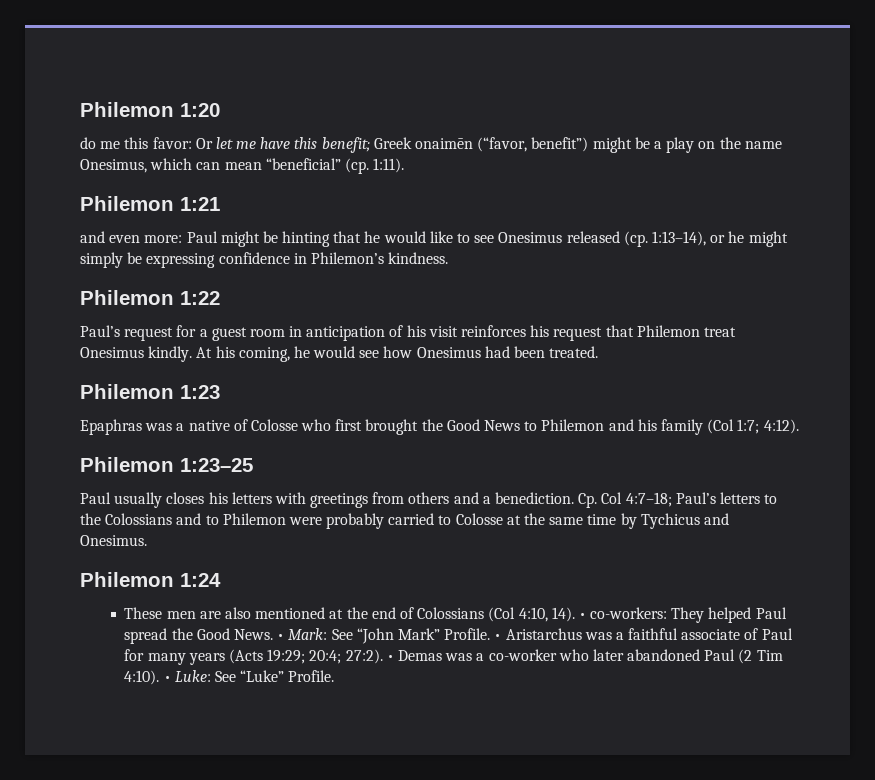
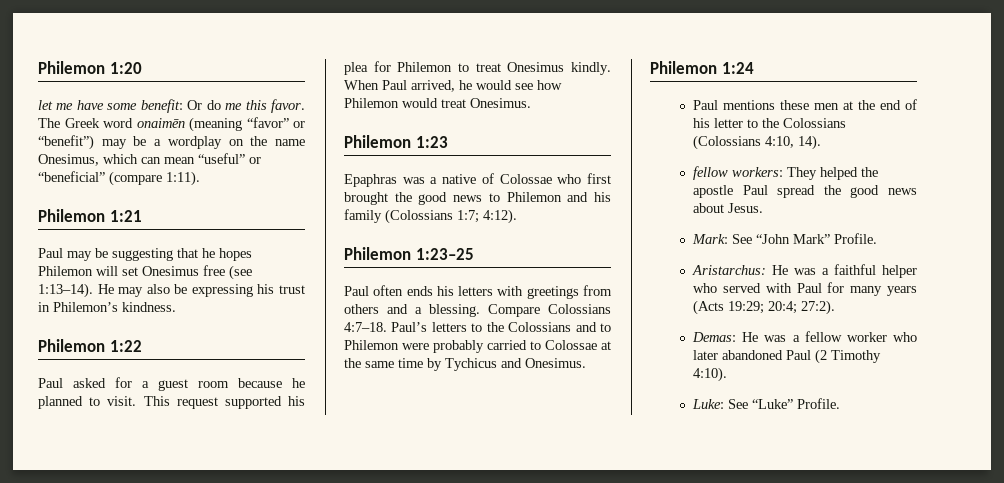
- do me this favor: Or let me have this benefit; Greek onaimēn (“favor, benefit”) might be a play on the name Onesimus, which can mean “beneficial” (cp. 1:11).
+ let me have some benefit: Or do me this favor. The Greek word onaimēn (meaning “favor” or “benefit”) may be a wordplay on the name Onesimus, which can mean “useful” or “beneficial” (compare 1:11).
- and even more: Paul might be hinting that he would like to see Onesimus released (cp. 1:13–14), or he might simply be expressing confidence in Philemon’s kindness.
+ Paul may be suggesting that he hopes Philemon will set Onesimus free (see 1:13–14). He may also be expressing his trust in Philemon’s kindness.
- Paul’s request for a guest room in anticipation of his visit reinforces his request that Philemon treat Onesimus kindly. At his coming, he would see how Onesimus had been treated.
+ Paul asked for a guest room because he planned to visit. This request supported his plea for Philemon to treat Onesimus kindly. When Paul arrived, he would see how Philemon would treat Onesimus.
- Epaphras was a native of Colosse who first brought the Good News to Philemon and his family (Col 1:7; 4:12).
+ Epaphras was a native of Colossae who first brought the good news to Philemon and his family (Colossians 1:7; 4:12).
- Paul usually closes his letters with greetings from others and a benediction. Cp. Col 4:7–18; Paul’s letters to the Colossians and to Philemon were probably carried to Colosse at the same time by Tychicus and Onesimus.
+ Paul often ends his letters with greetings from others and a blessing. Compare Colossians 4:7–18. Paul’s letters to the Colossians and to Philemon were probably carried to Colossae at the same time by Tychicus and Onesimus.
- These men are also mentioned at the end of Colossians (Col 4:10, 14). • co-workers: They helped Paul spread the Good News. • Mark: See “John Mark” Profile. • Aristarchus was a faithful associate of Paul for many years (Acts 19:29; 20:4; 27:2). • Demas was a co-worker who later abandoned Paul (2 Tim 4:10). • Luke: See “Luke” Profile.
+ Paul mentions these men at the end of his letter to the Colossians (Colossians 4:10, 14).
+ fellow workers: They helped the apostle Paul spread the good news about Jesus.
+ Mark: See “John Mark” Profile.
+ Aristarchus: He was a faithful helper who served with Paul for many years (Acts 19:29; 20:4; 27:2).
+ Demas: He was a fellow worker who later abandoned Paul (2 Timothy 4:10).
+ Luke: See “Luke” Profile.

